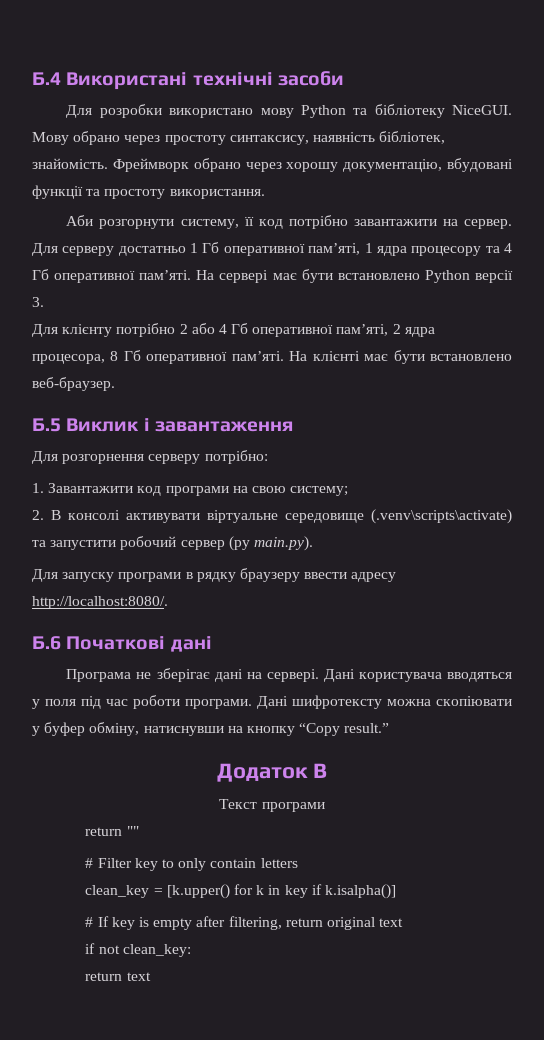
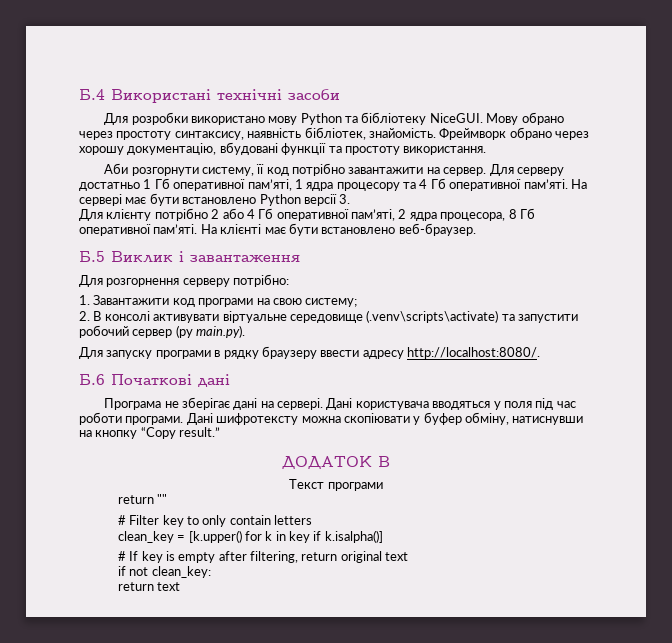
- Додаток В
+ ДОДАТОК В

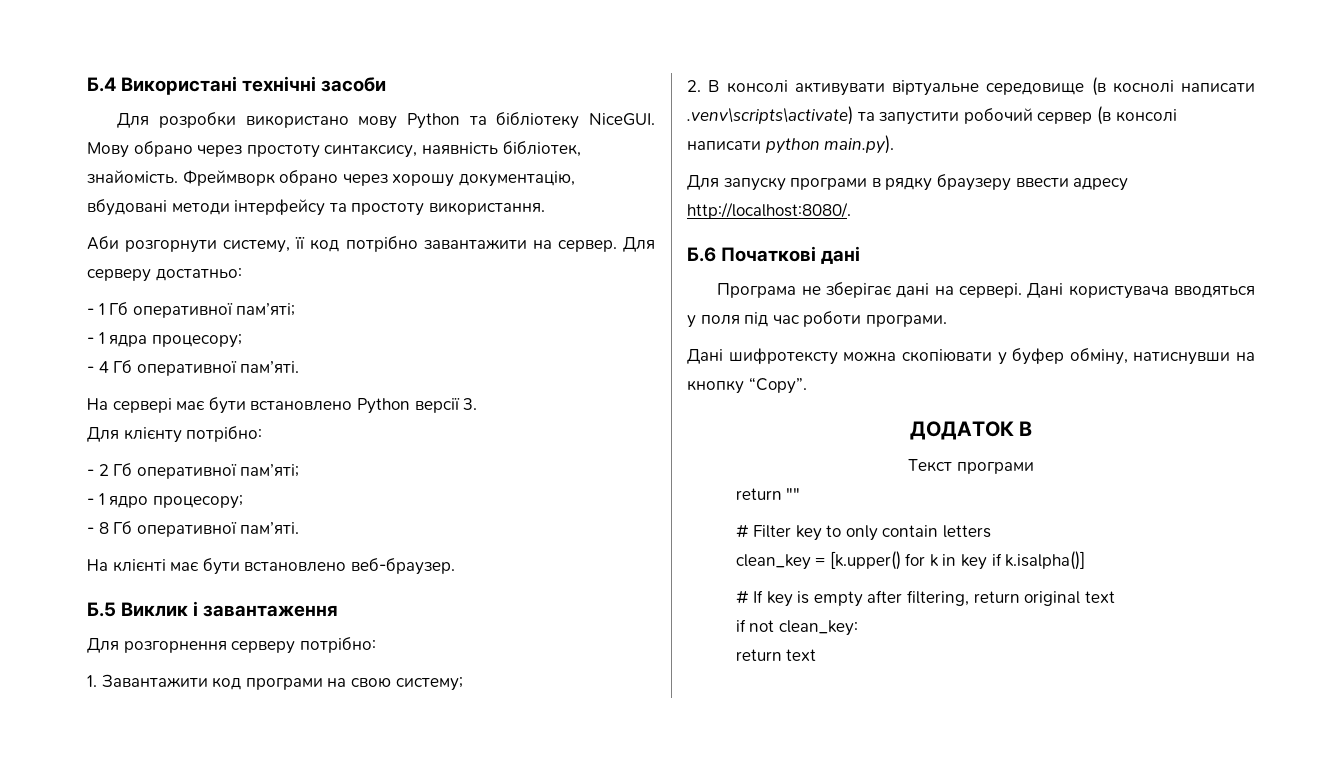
- Фреймворк обрано через хорошу документацію, вбудовані функції та простоту використання.
+ Фреймворк обрано через хорошу документацію, вбудовані методи інтерфейсу та простоту використання.
- Для серверу достатньо 1 Гб оперативної пам’яті, 1 ядра процесору та 4 Гб оперативної пам’яті. На сервері має бути встановлено Python версії 3.
+ Для серверу достатньо:
+ - 1 Гб оперативної пам’яті;
+ - 1 ядра процесору;
+ - 4 Гб оперативної пам’яті.
+ На сервері має бути встановлено Python версії 3.
- Для клієнту потрібно 2 або 4 Гб оперативної пам’яті, 2 ядра процесора, 8 Гб оперативної пам’яті. На клієнті має бути встановлено веб-браузер.
+ Для клієнту потрібно:
+ - 2 Гб оперативної пам’яті;
+ - 1 ядро процесору;
+ - 8 Гб оперативної пам’яті.
+ На клієнті має бути встановлено веб-браузер.
- 2. В консолі активувати віртуальне середовище (.venv\scripts\activate) та запустити робочий сервер (py main.py).
+ 2. В консолі активувати віртуальне середовище (в коснолі написати .venv\scripts\activate) та запустити робочий сервер (в консолі написати python main.py).
- Дані користувача вводяться у поля під час роботи програми. Дані шифротексту можна скопіювати у буфер обміну, натиснувши на кнопку “Copy result.”
+ Дані користувача вводяться у поля під час роботи програми.
+ Дані шифротексту можна скопіювати у буфер обміну, натиснувши на кнопку “Copy”.

